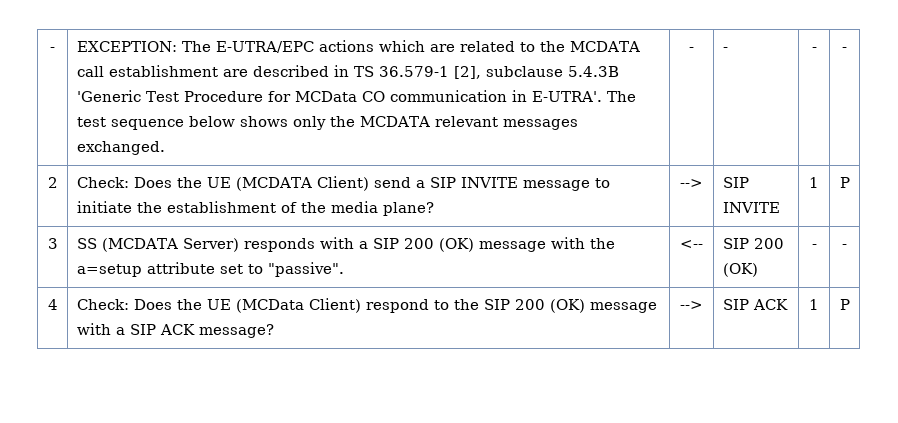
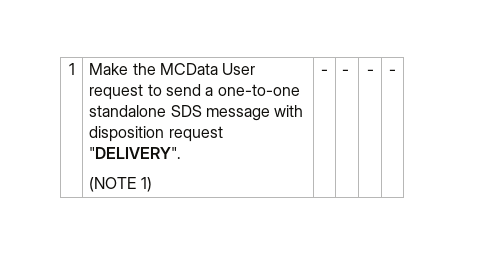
- - | EXCEPTION: The E-UTRA/EPC actions which are related to the MCDATA call establishment are described in TS 36.579-1 [2], subclause 5.4.3B 'Generic Test Procedure for MCData CO communication in E-UTRA'. The test sequence below shows only the MCDATA relevant messages exchanged. | - | - | - | -
- 2 | Check: Does the UE (MCDATA Client) send a SIP INVITE message to initiate the establishment of the media plane? | --> | SIP INVITE | 1 | P
- 3 | SS (MCDATA Server) responds with a SIP 200 (OK) message with the a=setup attribute set to "passive". | <-- | SIP 200 (OK) | - | -
- 4 | Check: Does the UE (MCData Client) respond to the SIP 200 (OK) message with a SIP ACK message? | --> | SIP ACK | 1 | P
+ 1 | Make the MCData User request to send a one-to-one standalone SDS message with disposition request "DELIVERY".
+ (NOTE 1) | - | - | - | -

